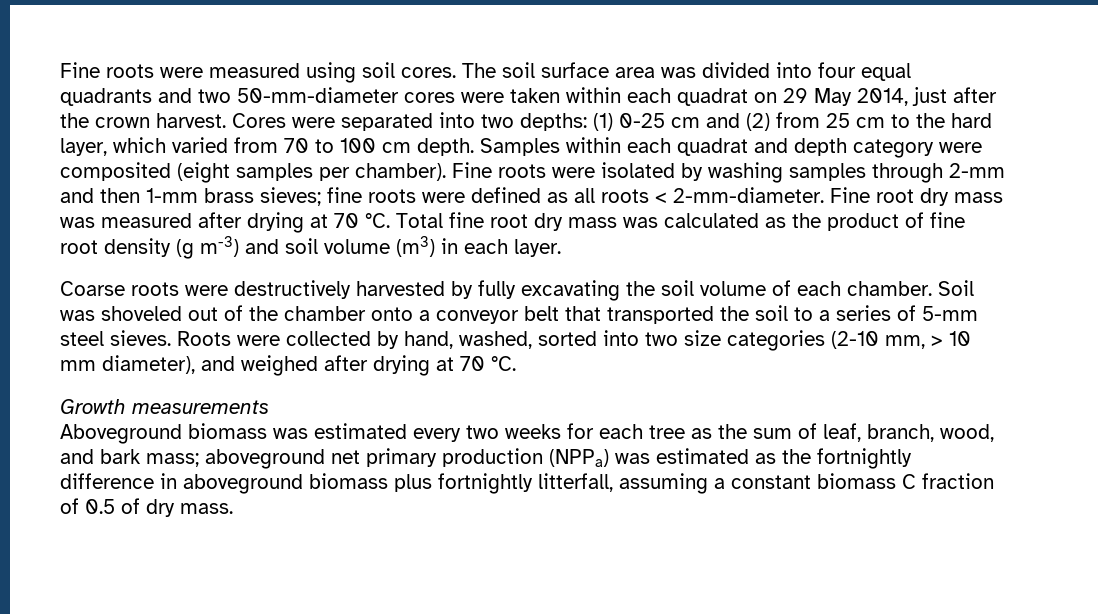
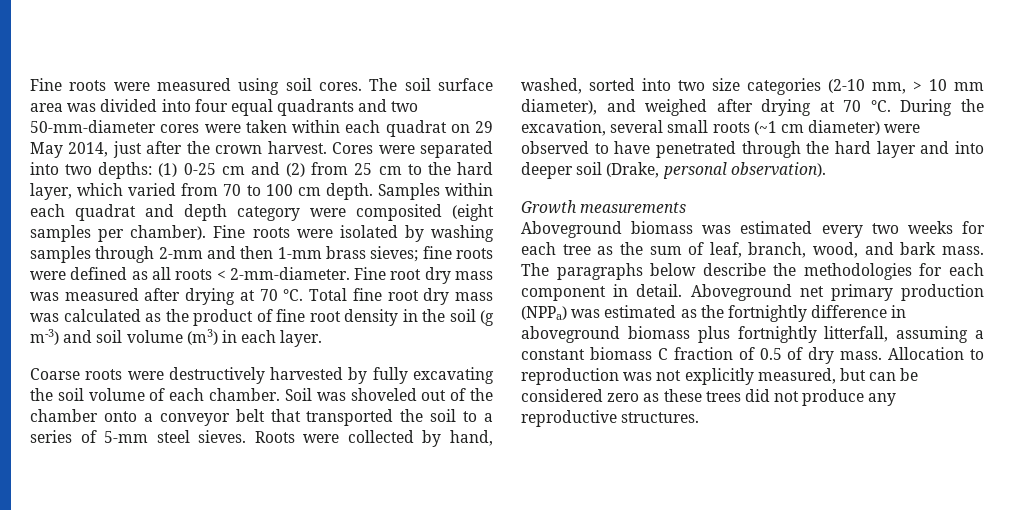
- Total fine root dry mass was calculated as the product of fine root density (g m-3) and soil volume (m3) in each layer.
+ Total fine root dry mass was calculated as the product of fine root density in the soil (g m-3) and soil volume (m3) in each layer.
+ During the excavation, several small roots (~1 cm diameter) were observed to have penetrated through the hard layer and into deeper soil (Drake, personal observation).
- Aboveground biomass was estimated every two weeks for each tree as the sum of leaf, branch, wood, and bark mass; aboveground net primary production (NPPa) was estimated as the fortnightly difference in aboveground biomass plus fortnightly litterfall, assuming a constant biomass C fraction of 0.5 of dry mass.
+ Aboveground biomass was estimated every two weeks for each tree as the sum of leaf, branch, wood, and bark mass. The paragraphs below describe the methodologies for each component in detail. Aboveground net primary production (NPPa) was estimated as the fortnightly difference in aboveground biomass plus fortnightly litterfall, assuming a constant biomass C fraction of 0.5 of dry mass.
+ Allocation to reproduction was not explicitly measured, but can be considered zero as these trees did not produce any reproductive structures.

